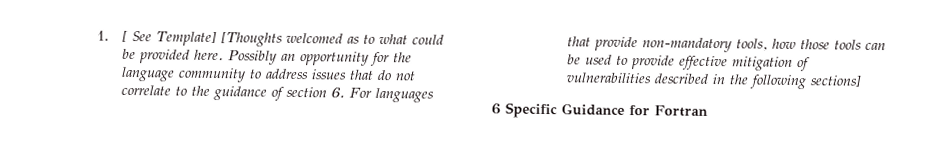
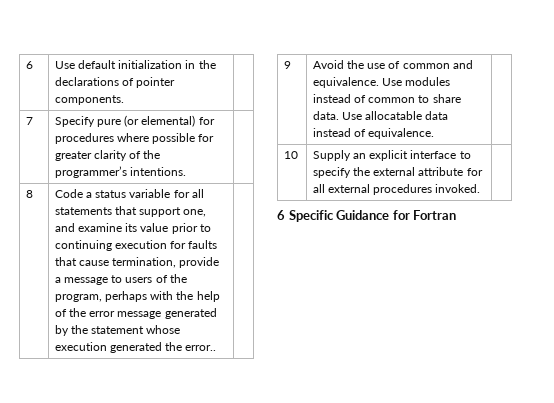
- 1. [ See Template] [Thoughts welcomed as to what could be provided here. Possibly an opportunity for the language community to address issues that do not correlate to the guidance of section 6. For languages that provide non-mandatory tools, how those tools can be used to provide effective mitigation of vulnerabilities described in the following sections]
+ 6 | Use default initialization in the declarations of pointer components. |
+ 7 | Specify pure (or elemental) for procedures where possible for greater clarity of the programmer’s intentions. |
+ 8 | Code a status variable for all statements that support one, and examine its value prior to continuing execution for faults that cause termination, provide a message to users of the program, perhaps with the help of the error message generated by the statement whose execution generated the error.. |
+ 9 | Avoid the use of common and equivalence. Use modules instead of common to share data. Use allocatable data instead of equivalence. |
+ 10 | Supply an explicit interface to specify the external attribute for all external procedures invoked. |

